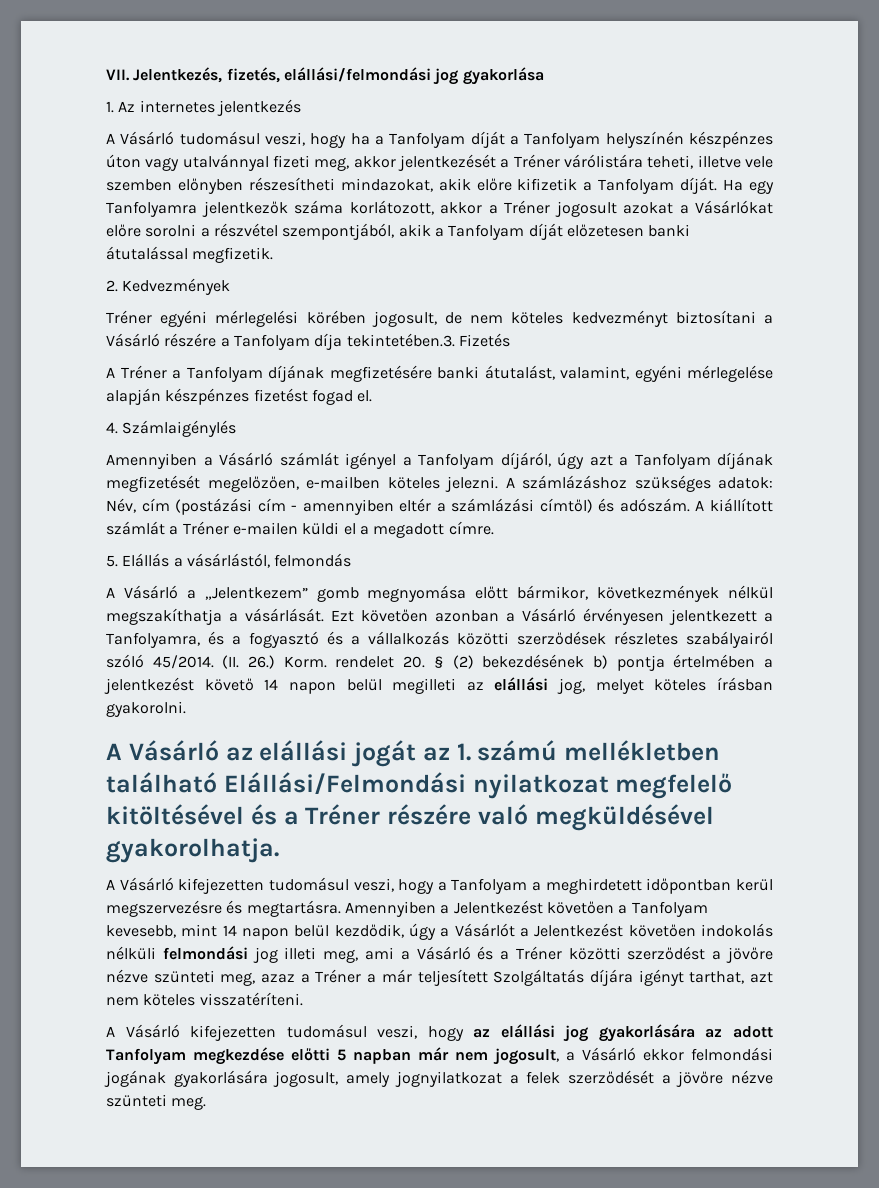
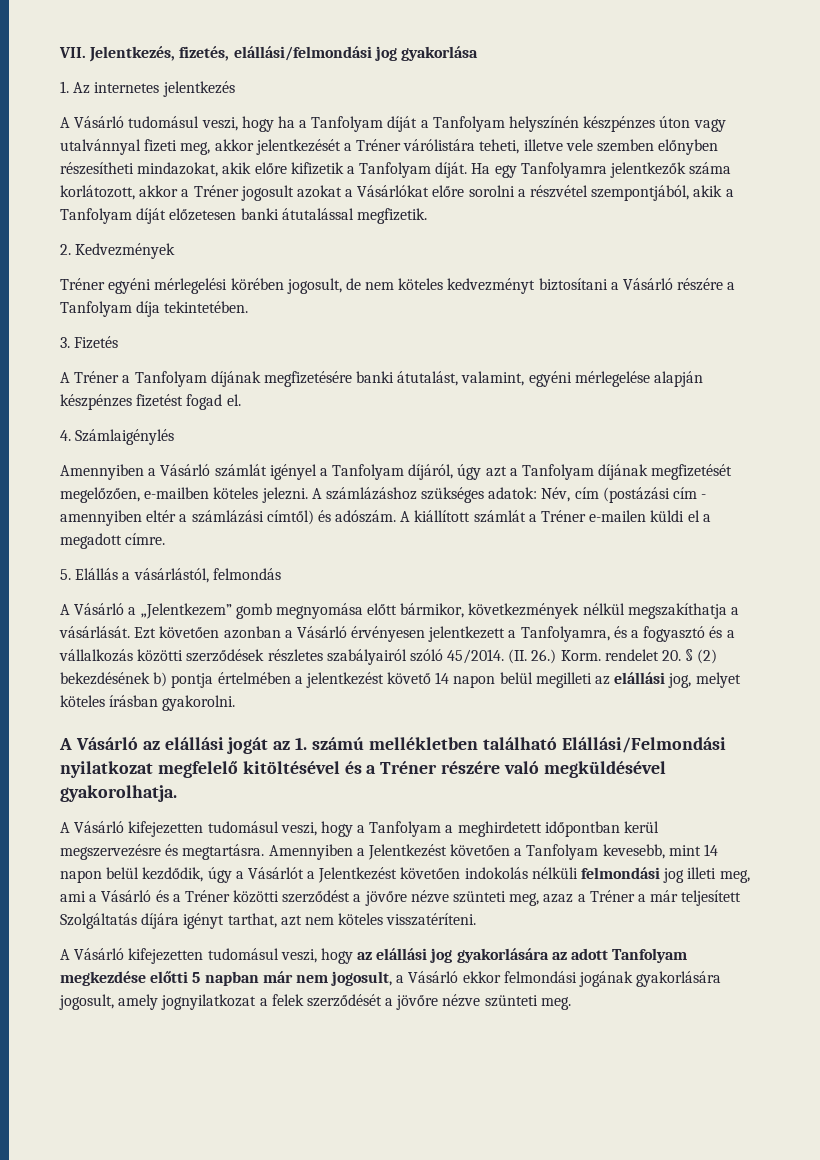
- Tréner egyéni mérlegelési körében jogosult, de nem köteles kedvezményt biztosítani a Vásárló részére a Tanfolyam díja tekintetében.3. Fizetés
+ Tréner egyéni mérlegelési körében jogosult, de nem köteles kedvezményt biztosítani a Vásárló részére a Tanfolyam díja tekintetében.
+ 3. Fizetés

